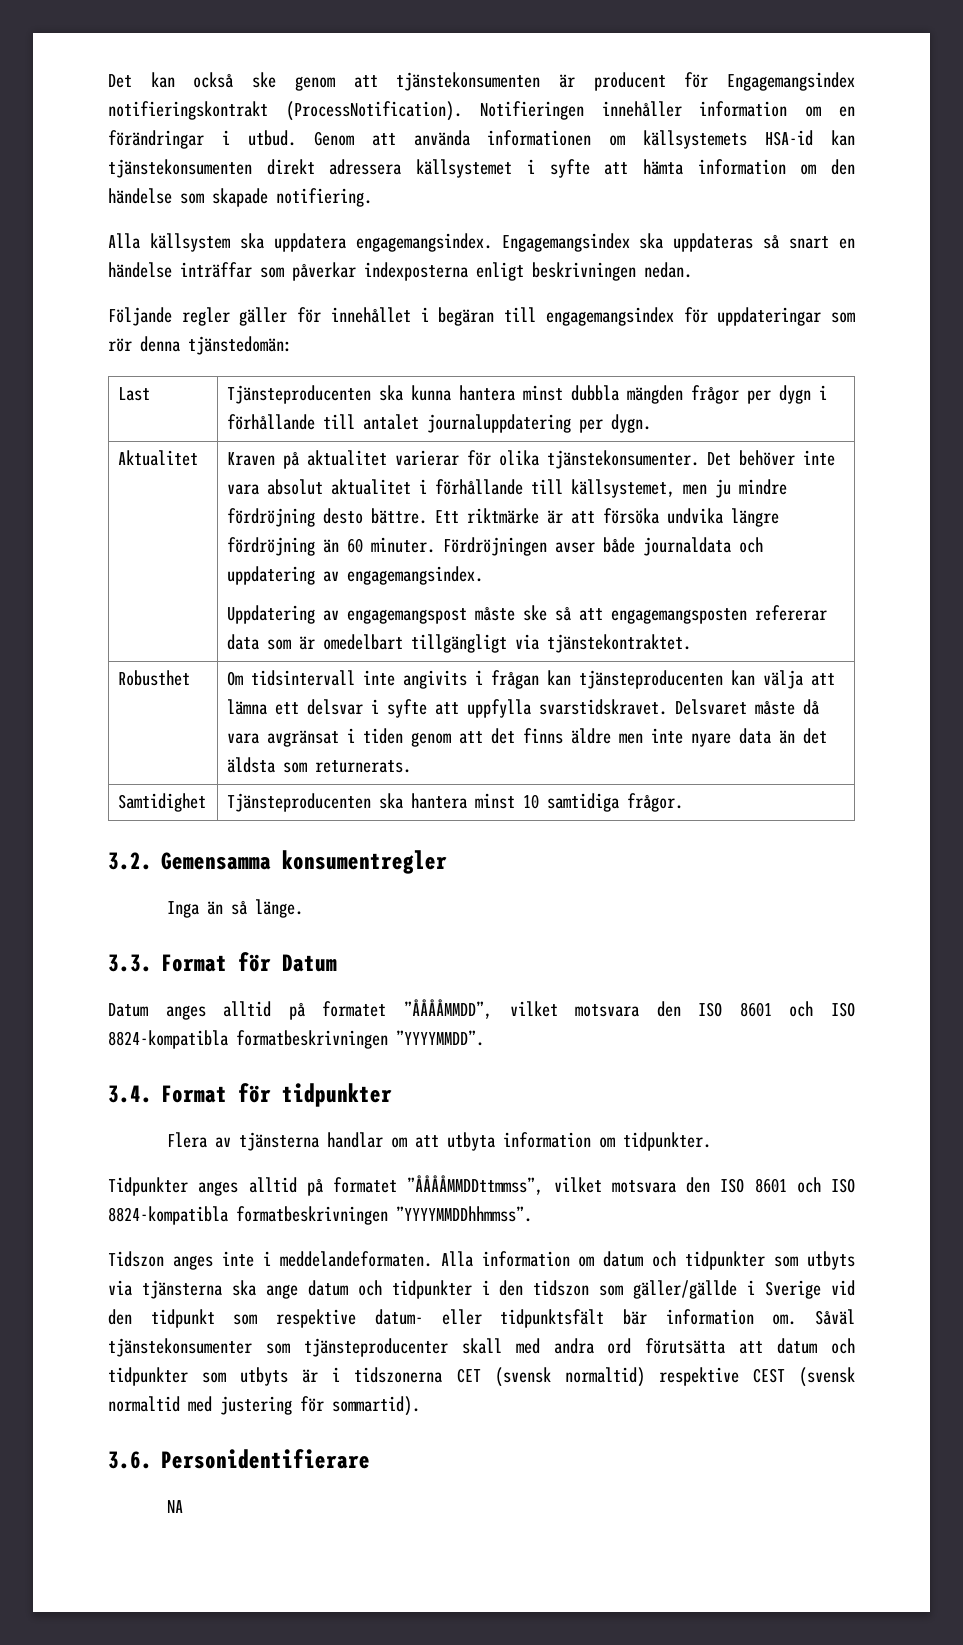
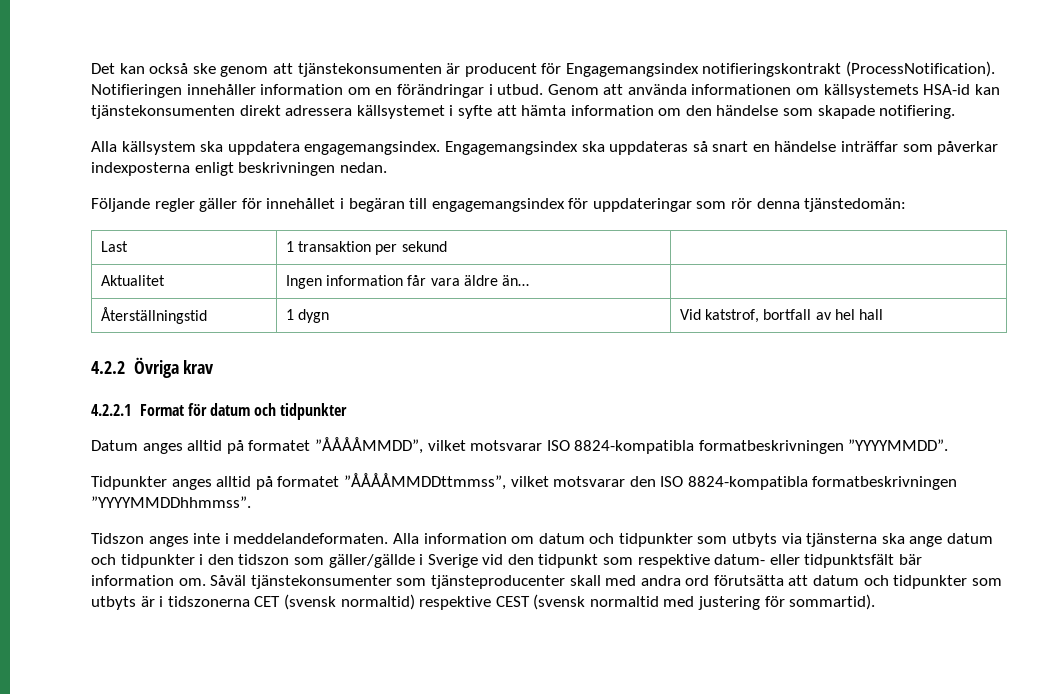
- Last | Tjänsteproducenten ska kunna hantera minst dubbla mängden frågor per dygn i förhållande till antalet journaluppdatering per dygn.
- Aktualitet | Kraven på aktualitet varierar för olika tjänstekonsumenter. Det behöver inte vara absolut aktualitet i förhållande till källsystemet, men ju mindre fördröjning desto bättre. Ett riktmärke är att försöka undvika längre fördröjning än 60 minuter. Fördröjningen avser både journaldata och uppdatering av engagemangsindex.
- Uppdatering av engagemangspost måste ske så att engagemangsposten refererar data som är omedelbart tillgängligt via tjänstekontraktet.
- Robusthet | Om tidsintervall inte angivits i frågan kan tjänsteproducenten kan välja att lämna ett delsvar i syfte att uppfylla svarstidskravet. Delsvaret måste då vara avgränsat i tiden genom att det finns äldre men inte nyare data än det äldsta som returnerats.
- Samtidighet | Tjänsteproducenten ska hantera minst 10 samtidiga frågor.
- 3.2. Gemensamma konsumentregler
- Inga än så länge.
- 3.3. Format för Datum
+ Last | 1 transaktion per sekund |
+ Aktualitet | Ingen information får vara äldre än… |
+ Återställningstid | 1 dygn | Vid katstrof, bortfall av hel hall
+ 4.2.2 Övriga krav
+ 4.2.2.1 Format för datum och tidpunkter
- Datum anges alltid på formatet ”ÅÅÅÅMMDD”, vilket motsvara den ISO 8601 och ISO 8824-kompatibla formatbeskrivningen ”YYYYMMDD”.
+ Datum anges alltid på formatet ”ÅÅÅÅMMDD”, vilket motsvarar ISO 8824-kompatibla formatbeskrivningen ”YYYYMMDD”.
- 3.4. Format för tidpunkter
- Flera av tjänsterna handlar om att utbyta information om tidpunkter.
- Tidpunkter anges alltid på formatet ”ÅÅÅÅMMDDttmmss”, vilket motsvara den ISO 8601 och ISO 8824-kompatibla formatbeskrivningen ”YYYYMMDDhhmmss”.
+ Tidpunkter anges alltid på formatet ”ÅÅÅÅMMDDttmmss”, vilket motsvarar den ISO 8824-kompatibla formatbeskrivningen ”YYYYMMDDhhmmss”.
- 3.6. Personidentifierare
- NA

